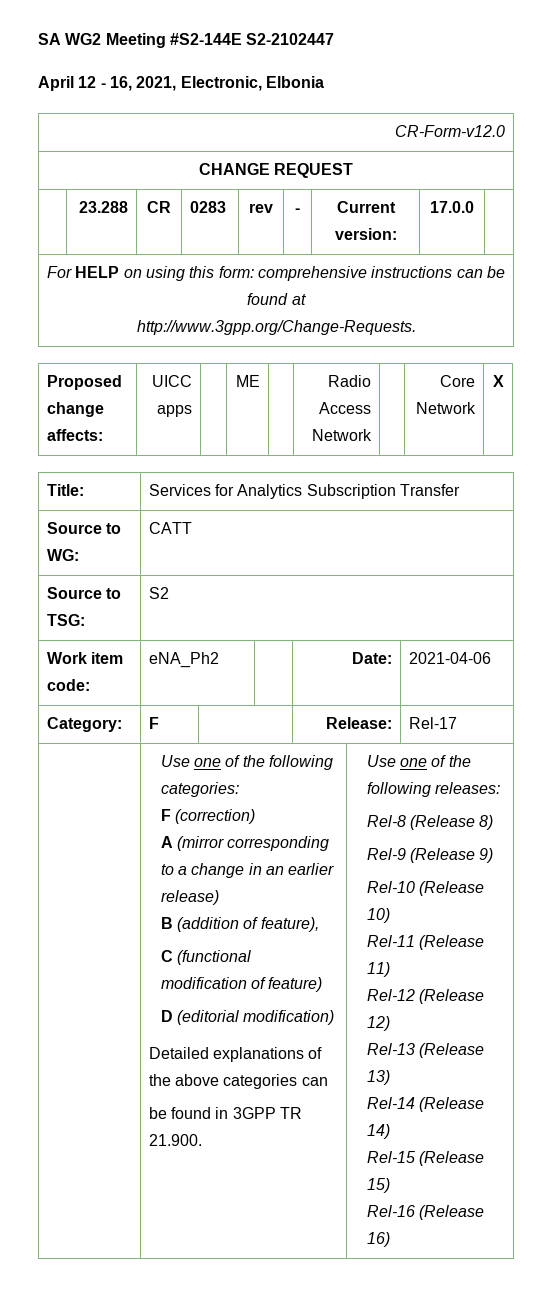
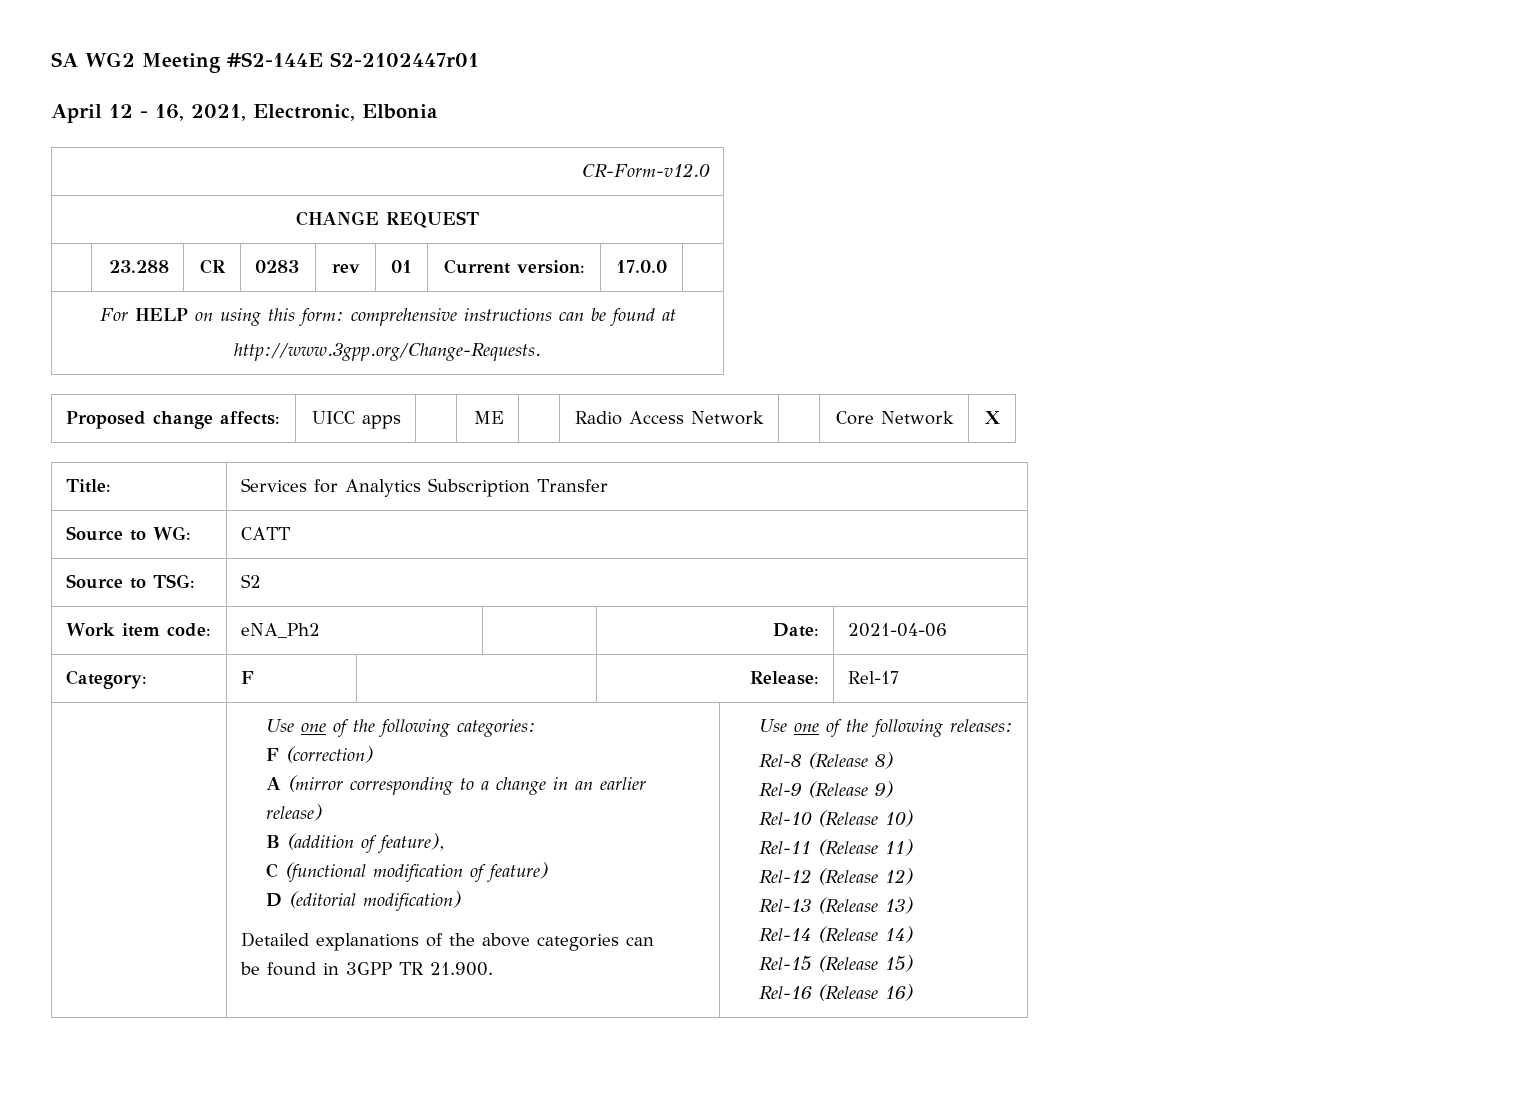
- SA WG2 Meeting #S2-144E S2-2102447
+ SA WG2 Meeting #S2-144E S2-2102447r01
- | 23.288 | CR | 0283 | rev | - | Current version: | 17.0.0 |
+ | 23.288 | CR | 0283 | rev | 01 | Current version: | 17.0.0 |

